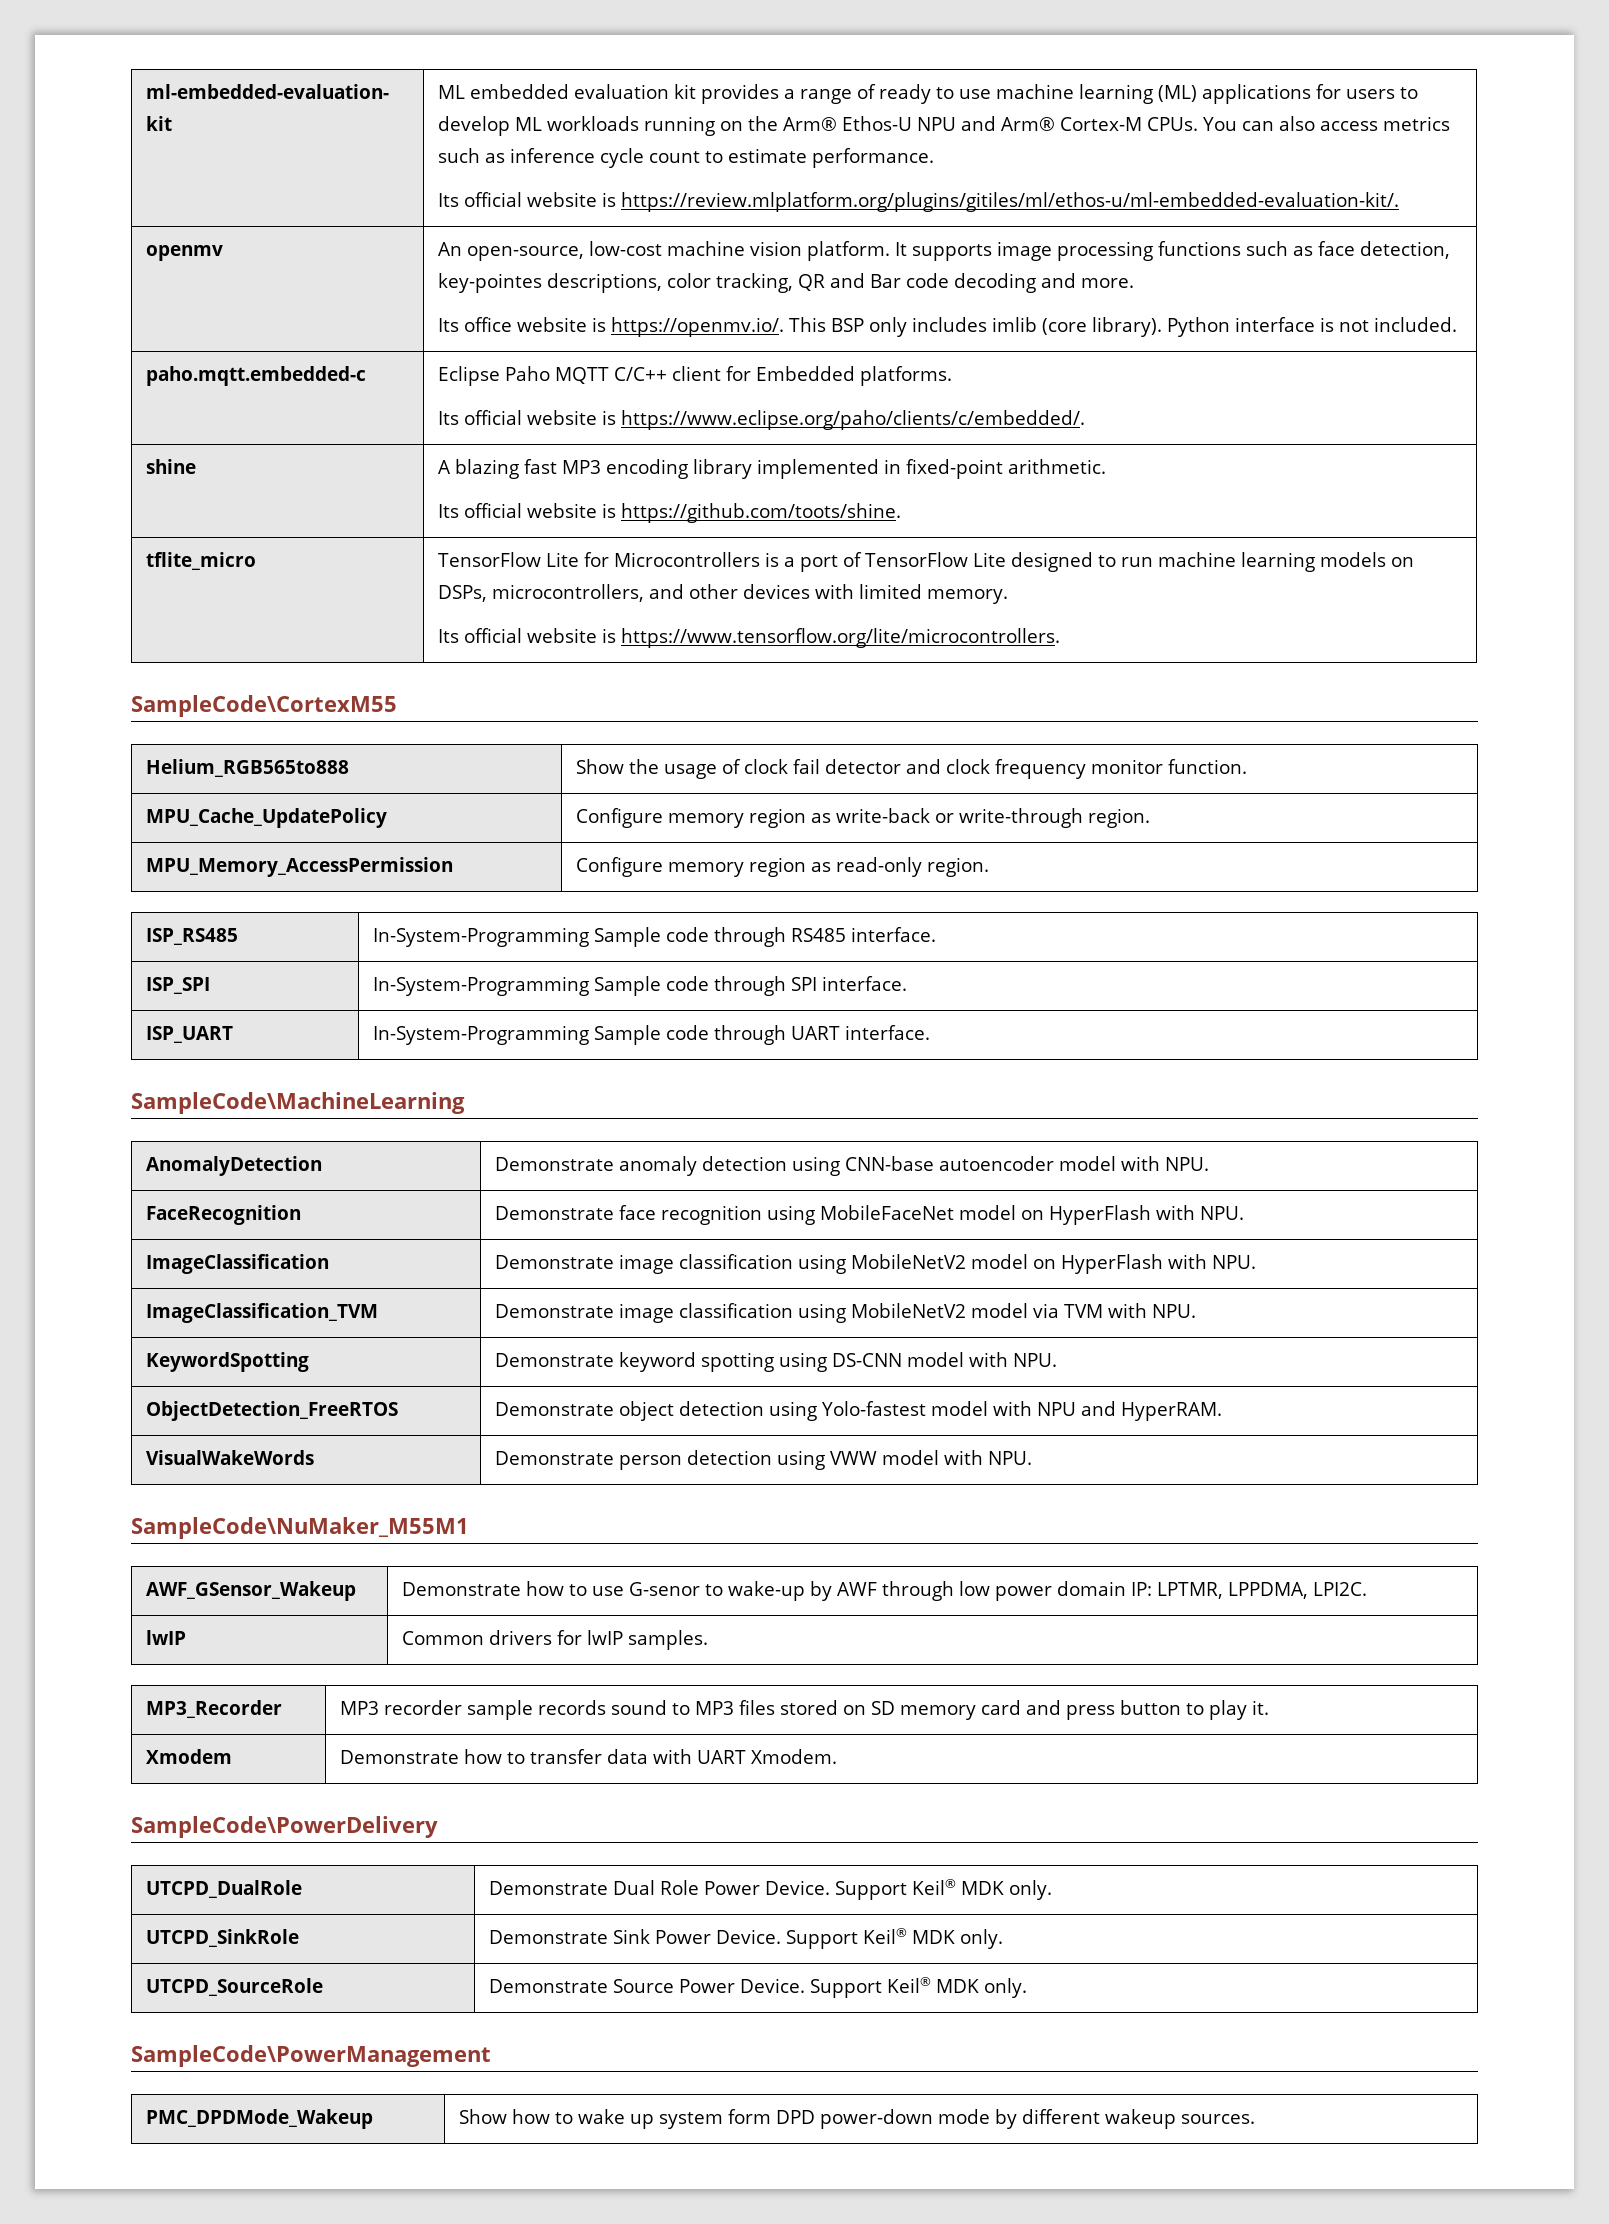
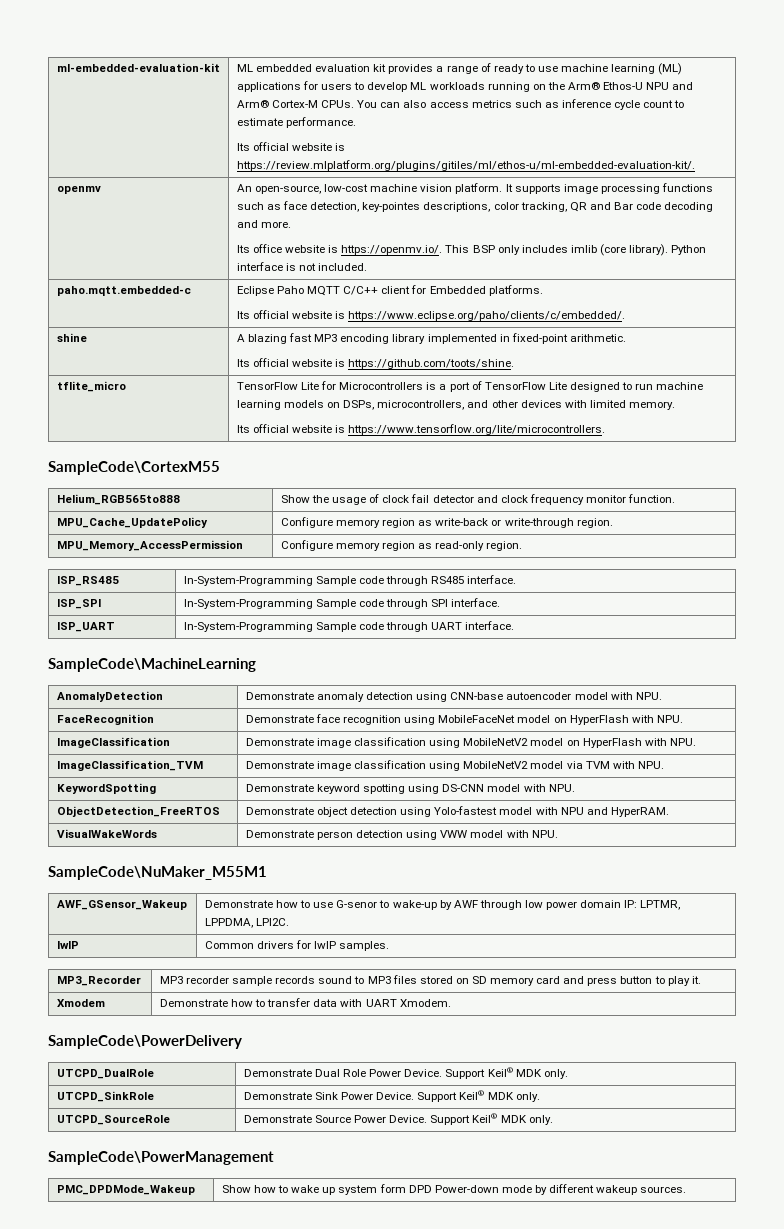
- PMC_DPDMode_Wakeup | Show how to wake up system form DPD power-down mode by different wakeup sources.
+ PMC_DPDMode_Wakeup | Show how to wake up system form DPD Power-down mode by different wakeup sources.

